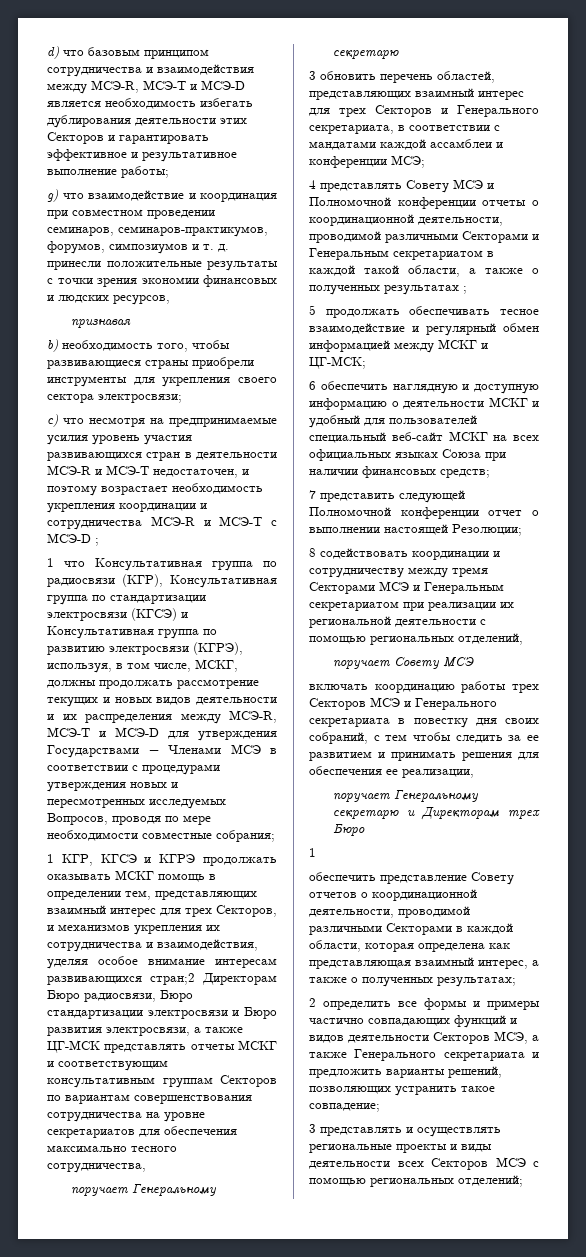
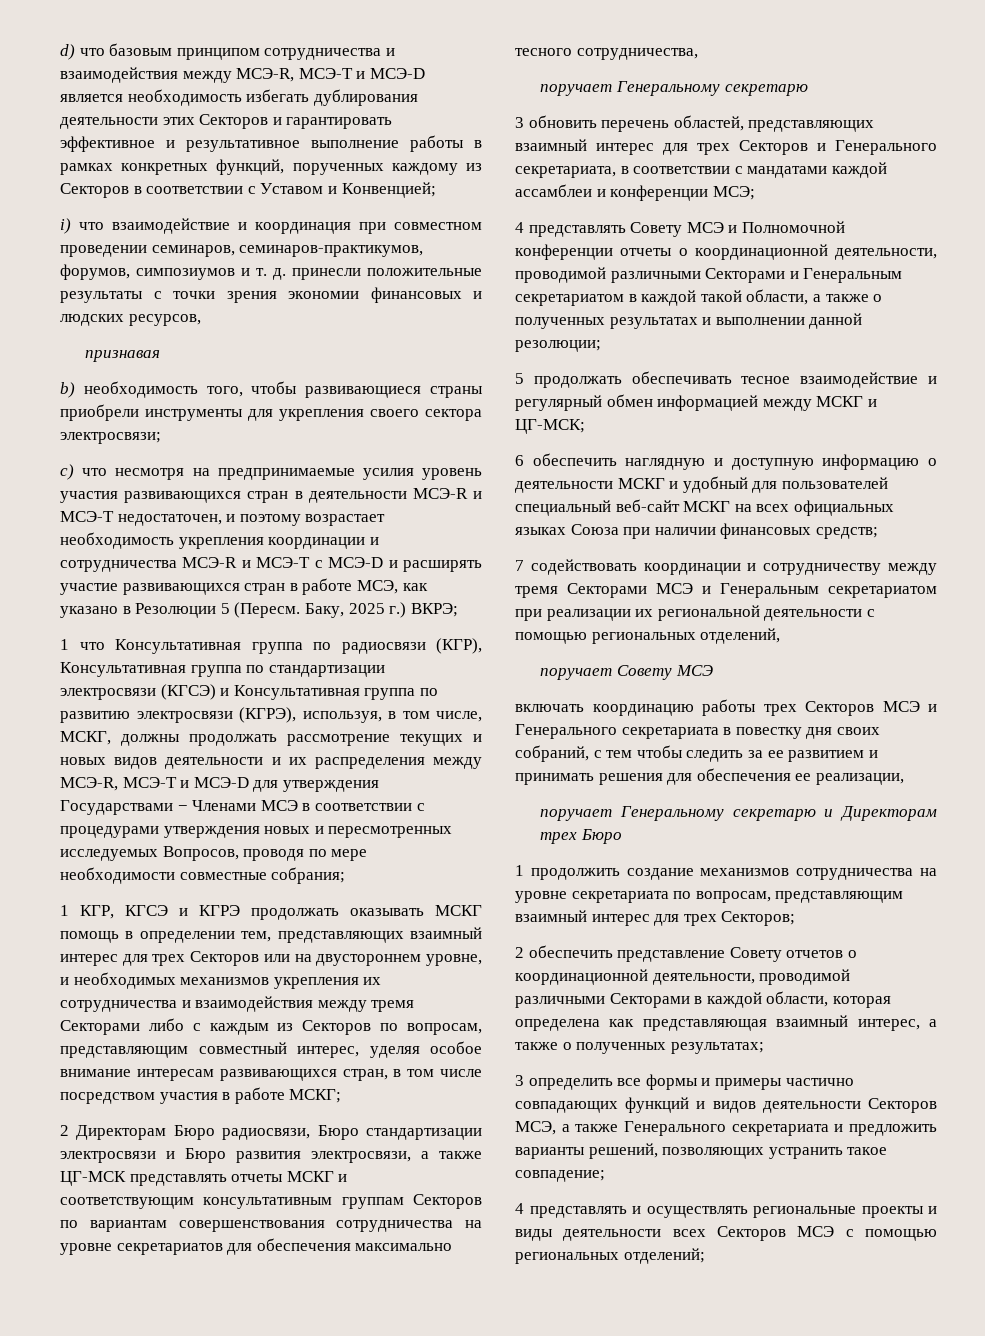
- d) что базовым принципом сотрудничества и взаимодействия между МСЭ-R, МСЭ-Т и МСЭ-D является необходимость избегать дублирования деятельности этих Секторов и гарантировать эффективное и результативное выполнение работы;
- g) что взаимодействие и координация при совместном проведении семинаров, семинаров-практикумов, форумов, симпозиумов и т. д. принесли положительные результаты с точки зрения экономии финансовых и людских ресурсов,
+ d) что базовым принципом сотрудничества и взаимодействия между МСЭ-R, МСЭ-Т и МСЭ-D является необходимость избегать дублирования деятельности этих Секторов и гарантировать эффективное и результативное выполнение работы в рамках конкретных функций, порученных каждому из Секторов в соответствии с Уставом и Конвенцией;
+ i) что взаимодействие и координация при совместном проведении семинаров, семинаров-практикумов, форумов, симпозиумов и т. д. принесли положительные результаты с точки зрения экономии финансовых и людских ресурсов,
- c) что несмотря на предпринимаемые усилия уровень участия развивающихся стран в деятельности МСЭ-R и МСЭ-T недостаточен, и поэтому возрастает необходимость укрепления координации и сотрудничества МСЭ-R и МСЭ-Т с МСЭ-D ;
+ c) что несмотря на предпринимаемые усилия уровень участия развивающихся стран в деятельности МСЭ-R и МСЭ-T недостаточен, и поэтому возрастает необходимость укрепления координации и сотрудничества МСЭ-R и МСЭ-Т с МСЭ-D и расширять участие развивающихся стран в работе МСЭ, как указано в Резолюции 5 (Пересм. Баку, 2025 г.) ВКРЭ;
- 1 КГР, КГСЭ и КГРЭ продолжать оказывать МСКГ помощь в определении тем, представляющих взаимный интерес для трех Секторов, и механизмов укрепления их сотрудничества и взаимодействия, уделяя особое внимание интересам развивающихся стран;2 Директорам Бюро радиосвязи, Бюро стандартизации электросвязи и Бюро развития электросвязи, а также ЦГ-МСК представлять отчеты МСКГ и соответствующим консультативным группам Секторов по вариантам совершенствования сотрудничества на уровне секретариатов для обеспечения максимально тесного сотрудничества,
+ 1 КГР, КГСЭ и КГРЭ продолжать оказывать МСКГ помощь в определении тем, представляющих взаимный интерес для трех Секторов или на двустороннем уровне, и необходимых механизмов укрепления их сотрудничества и взаимодействия между тремя Секторами либо с каждым из Секторов по вопросам, представляющим совместный интереc, уделяя особое внимание интересам развивающихся стран, в том числе посредством участия в работе МСКГ;
+ 2 Директорам Бюро радиосвязи, Бюро стандартизации электросвязи и Бюро развития электросвязи, а также ЦГ-МСК представлять отчеты МСКГ и соответствующим консультативным группам Секторов по вариантам совершенствования сотрудничества на уровне секретариатов для обеспечения максимально тесного сотрудничества,
- 4 представлять Совету МСЭ и Полномочной конференции отчеты о координационной деятельности, проводимой различными Секторами и Генеральным секретариатом в каждой такой области, а также о полученных результатах ;
+ 4 представлять Совету МСЭ и Полномочной конференции отчеты о координационной деятельности, проводимой различными Секторами и Генеральным секретариатом в каждой такой области, а также о полученных результатах и выполнении данной резолюции;
- 7 представить следующей Полномочной конференции отчет о выполнении настоящей Резолюции;
- 8 содействовать координации и сотрудничеству между тремя Секторами МСЭ и Генеральным секретариатом при реализации их региональной деятельности с помощью региональных отделений,
+ 7 содействовать координации и сотрудничеству между тремя Секторами МСЭ и Генеральным секретариатом при реализации их региональной деятельности с помощью региональных отделений,
  поручает Генеральному секретарю и Директорам трех Бюро
- 1
- обеспечить представление Совету отчетов о координационной деятельности, проводимой различными Секторами в каждой области, которая определена как представляющая взаимный интерес, а также о полученных результатах;
+ 1 продолжить создание механизмов сотрудничества на уровне секретариата по вопросам, представляющим взаимный интерес для трех Секторов;
+ 2 обеспечить представление Совету отчетов о координационной деятельности, проводимой различными Секторами в каждой области, которая определена как представляющая взаимный интерес, а также о полученных результатах;
- 2 определить все формы и примеры частично совпадающих функций и видов деятельности Секторов МСЭ, а также Генерального секретариата и предложить варианты решений, позволяющих устранить такое совпадение;
+ 3 определить все формы и примеры частично совпадающих функций и видов деятельности Секторов МСЭ, а также Генерального секретариата и предложить варианты решений, позволяющих устранить такое совпадение;
- 3 представлять и осуществлять региональные проекты и виды деятельности всех Секторов МСЭ с помощью региональных отделений;
+ 4 представлять и осуществлять региональные проекты и виды деятельности всех Секторов МСЭ с помощью региональных отделений;

